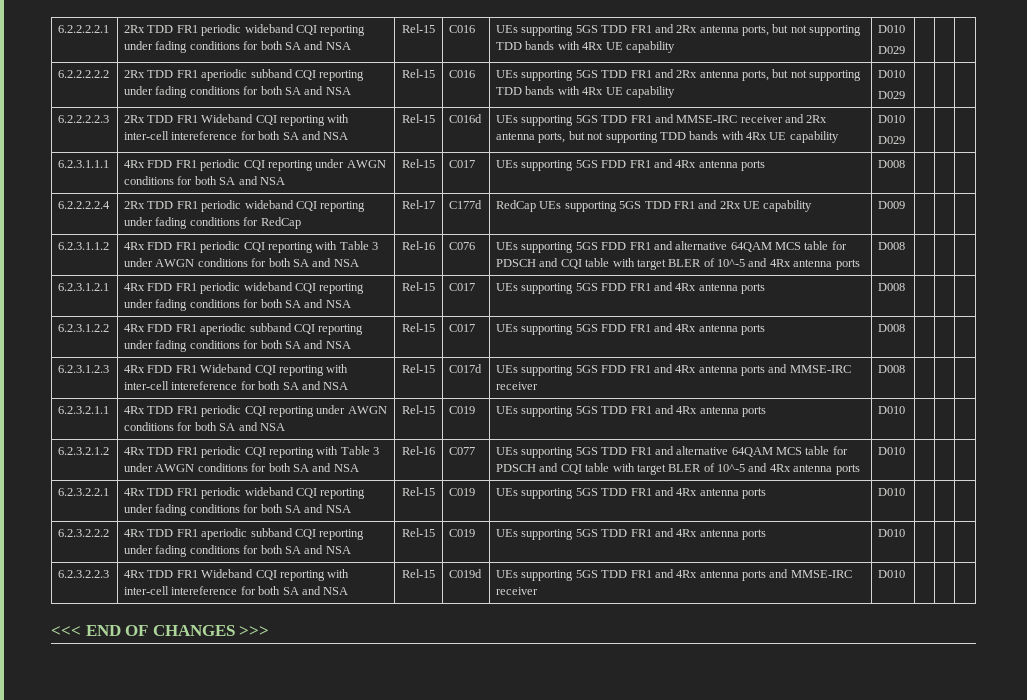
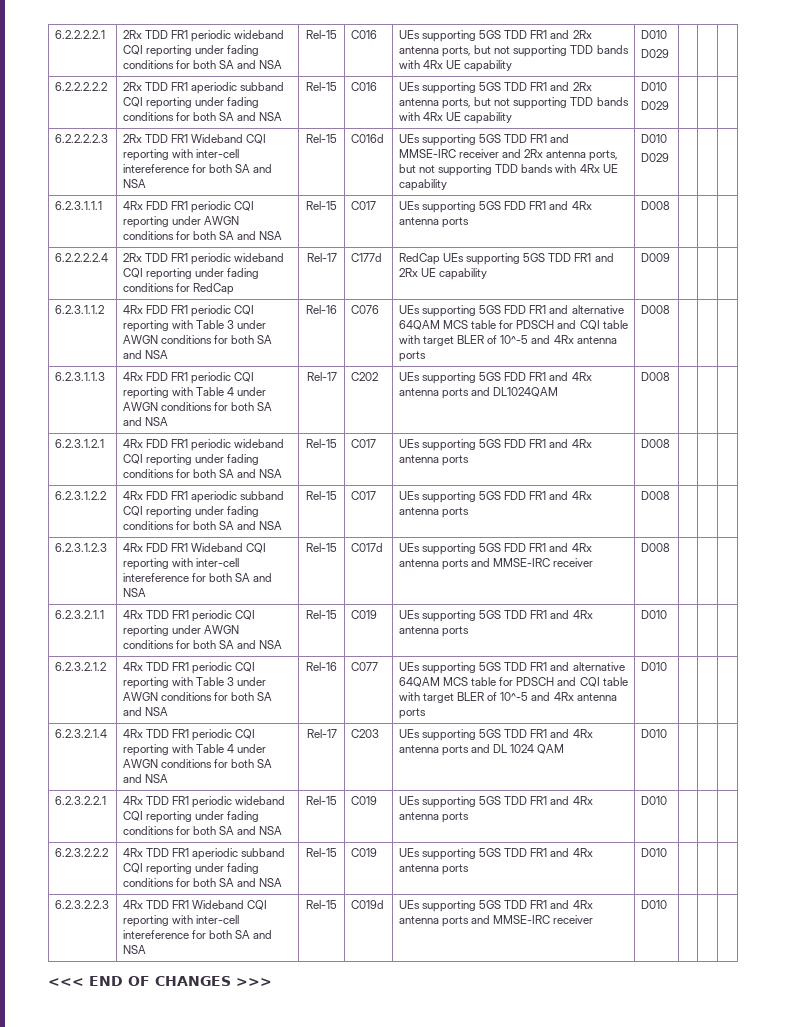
+ 6.2.3.1.1.3 | 4Rx FDD FR1 periodic CQI reporting with Table 4 under AWGN conditions for both SA and NSA | Rel-17 | C202 | UEs supporting 5GS FDD FR1 and 4Rx antenna ports and DL1024QAM | D008 | | |
+ 6.2.3.2.1.4 | 4Rx TDD FR1 periodic CQI reporting with Table 4 under AWGN conditions for both SA and NSA | Rel-17 | C203 | UEs supporting 5GS TDD FR1 and 4Rx antenna ports and DL 1024 QAM | D010 | | |

